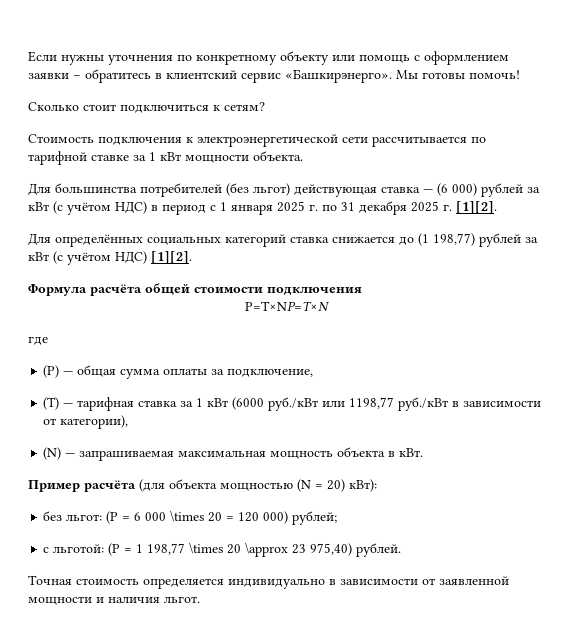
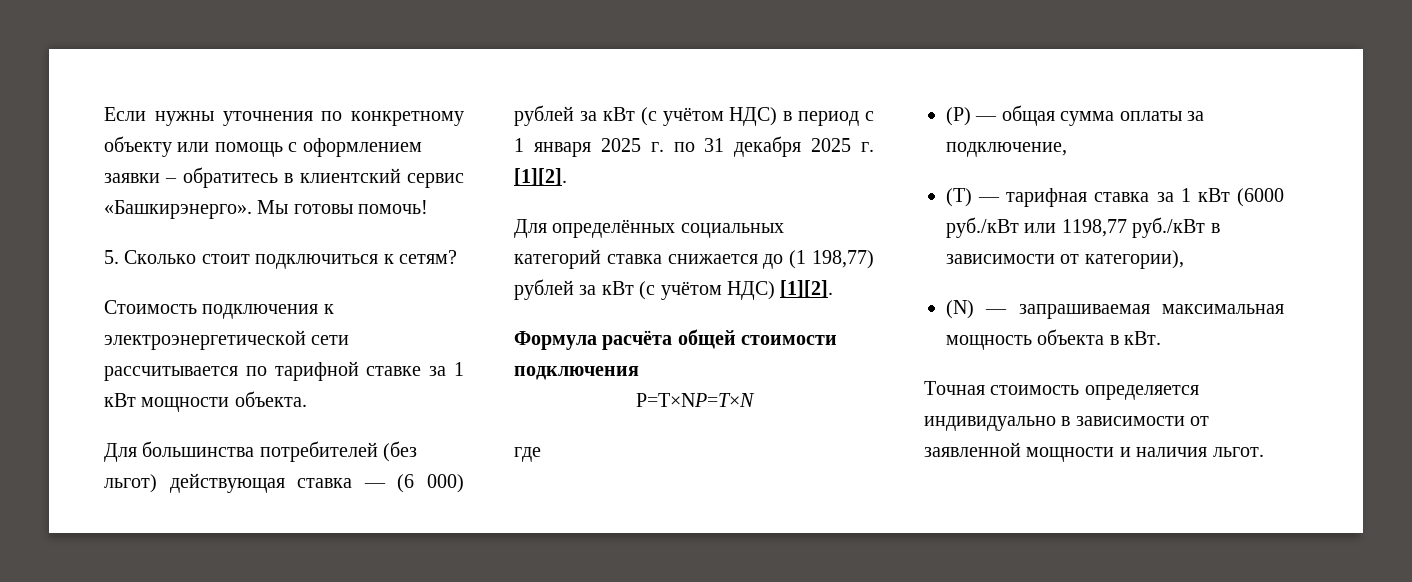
- Сколько стоит подключиться к сетям?
+ 5. Сколько стоит подключиться к сетям?
- Пример расчёта (для объекта мощностью (N = 20) кВт):
- без льгот: (P = 6 000 \times 20 = 120 000) рублей;
- с льготой: (P = 1 198,77 \times 20 \approx 23 975,40) рублей.

